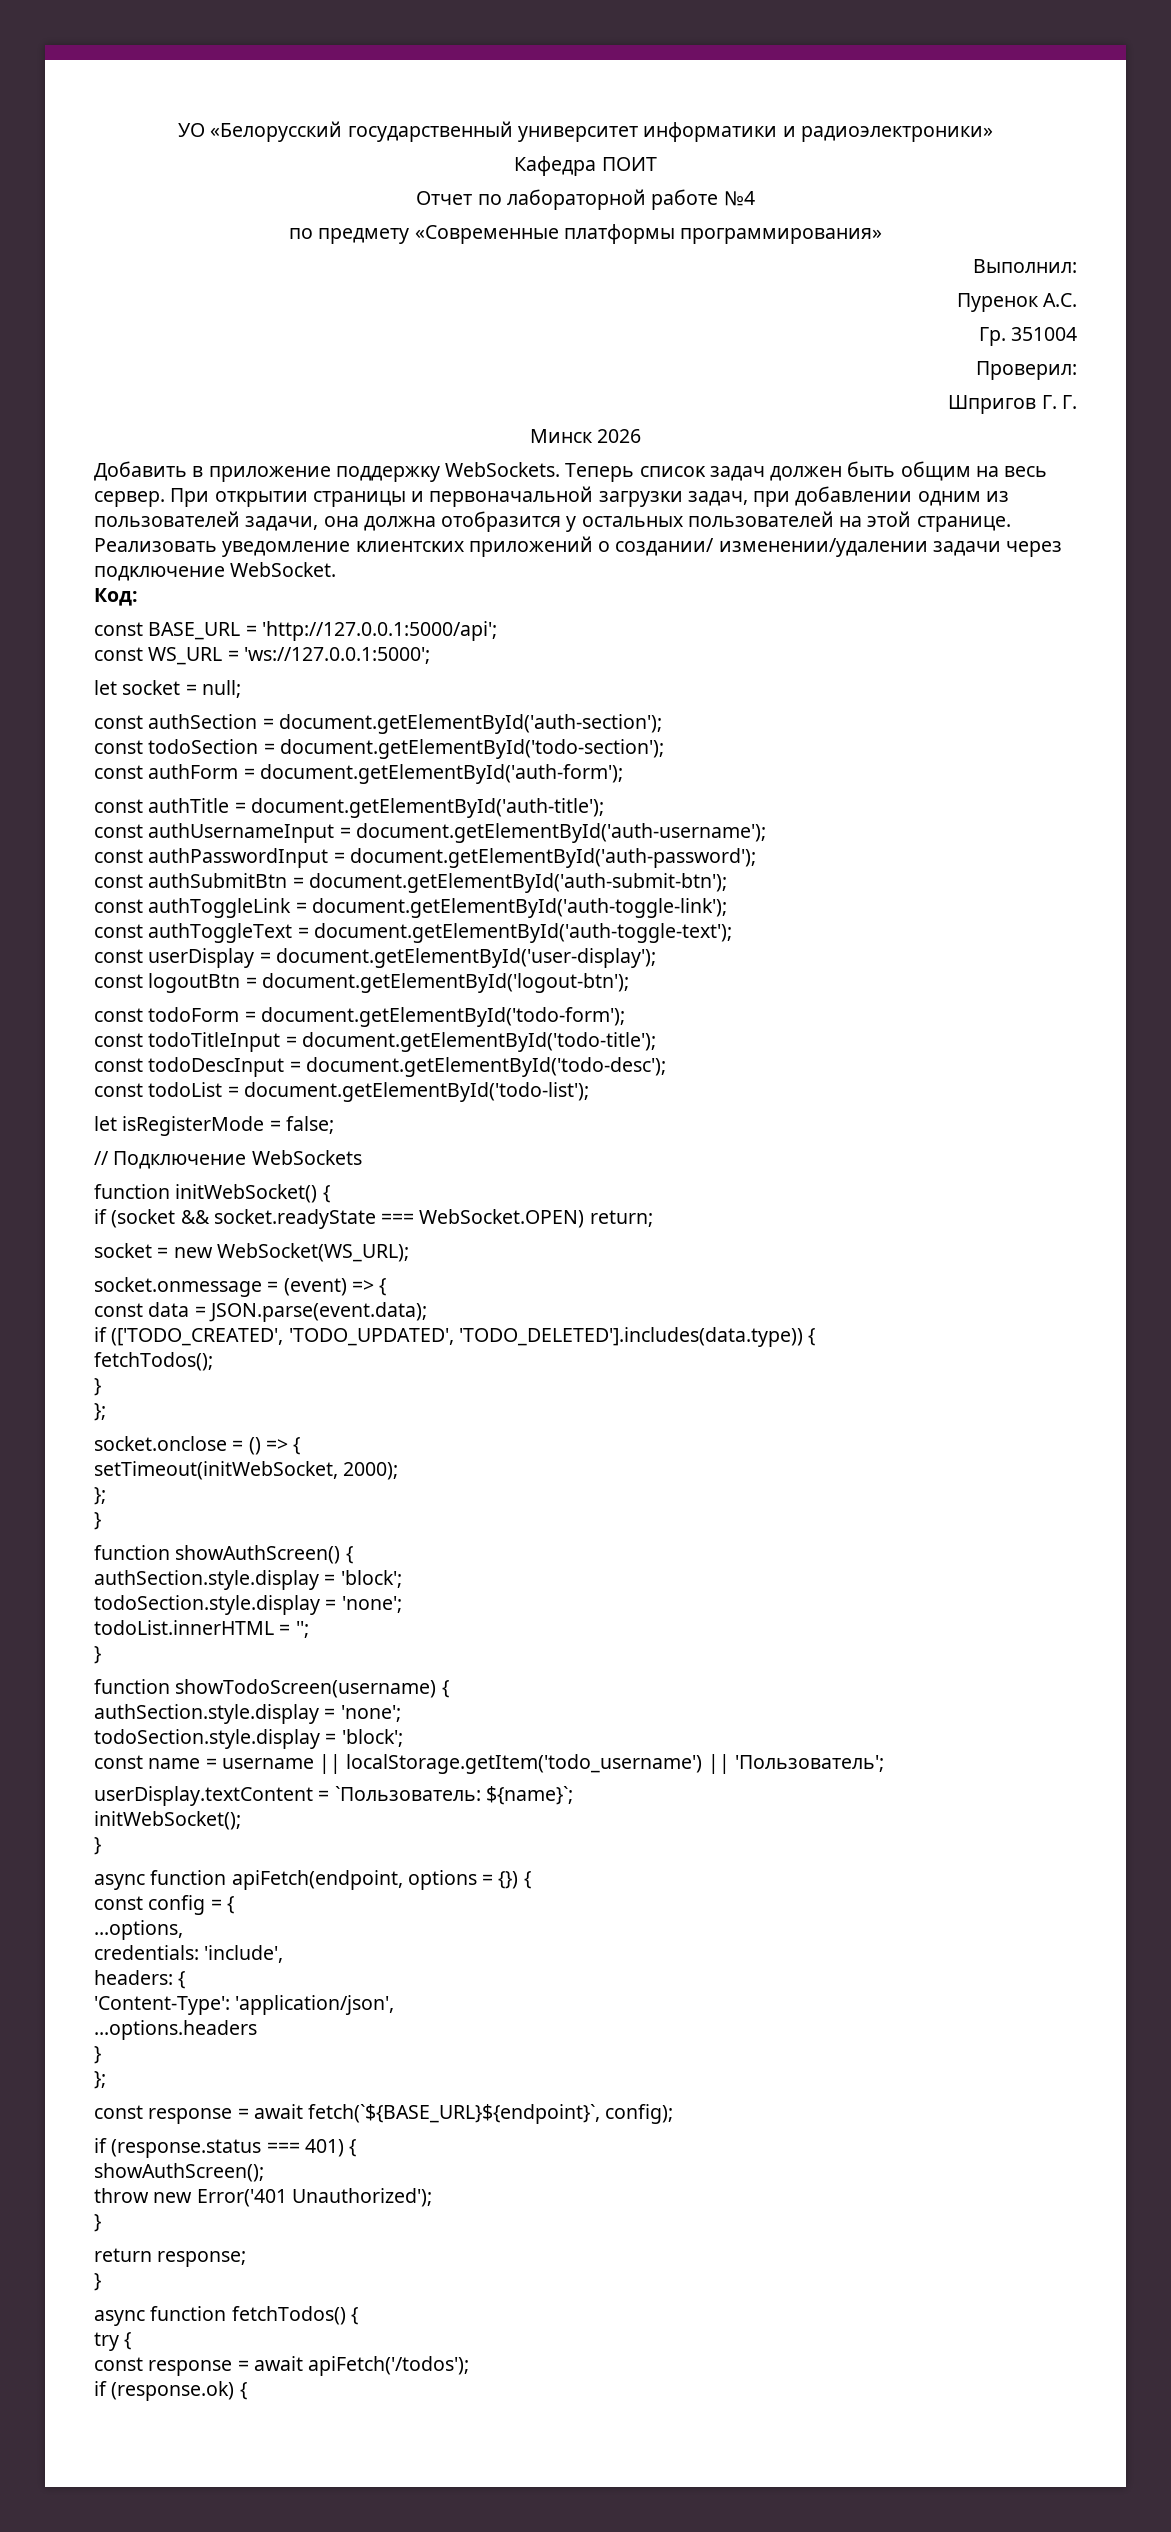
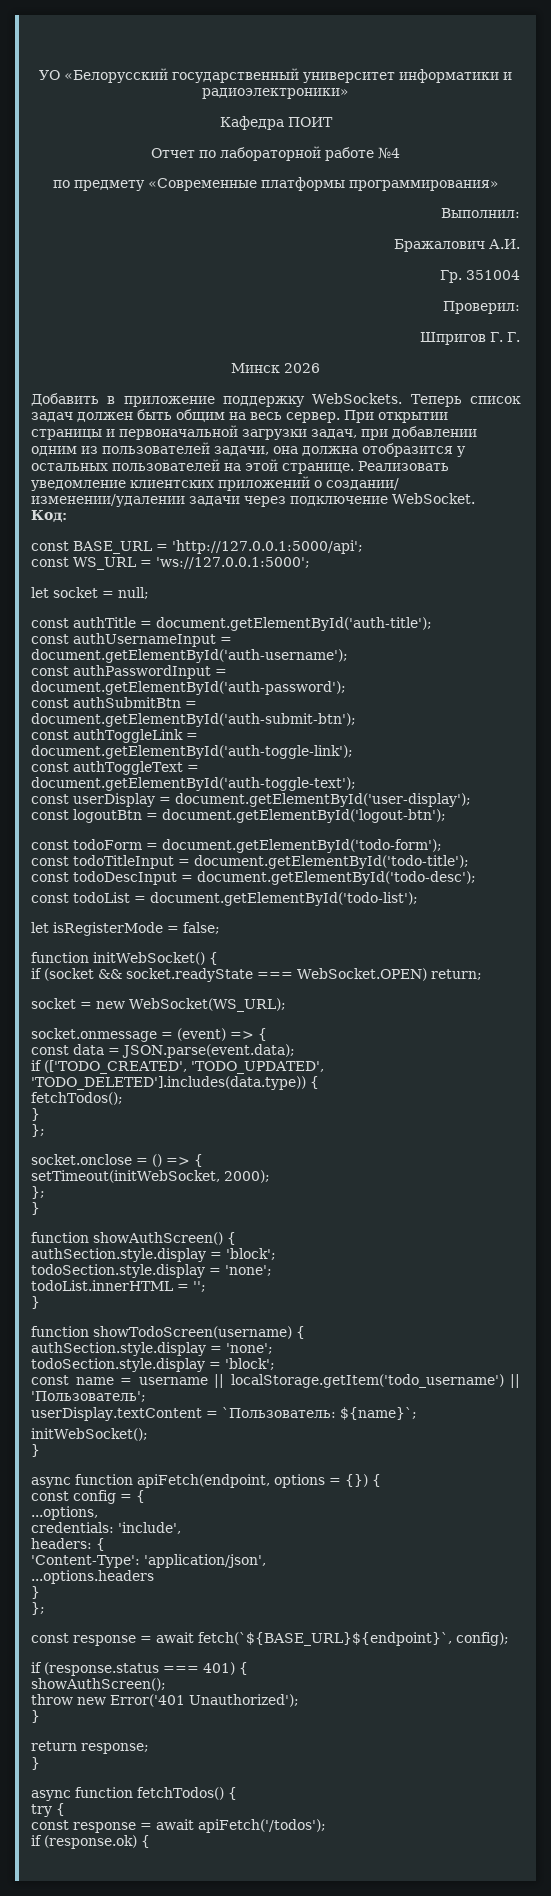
- Пуренок А.С.
+ Бражалович А.И.
- const authSection = document.getElementById('auth-section');
- const todoSection = document.getElementById('todo-section');
- const authForm = document.getElementById('auth-form');
- // Подключение WebSockets

